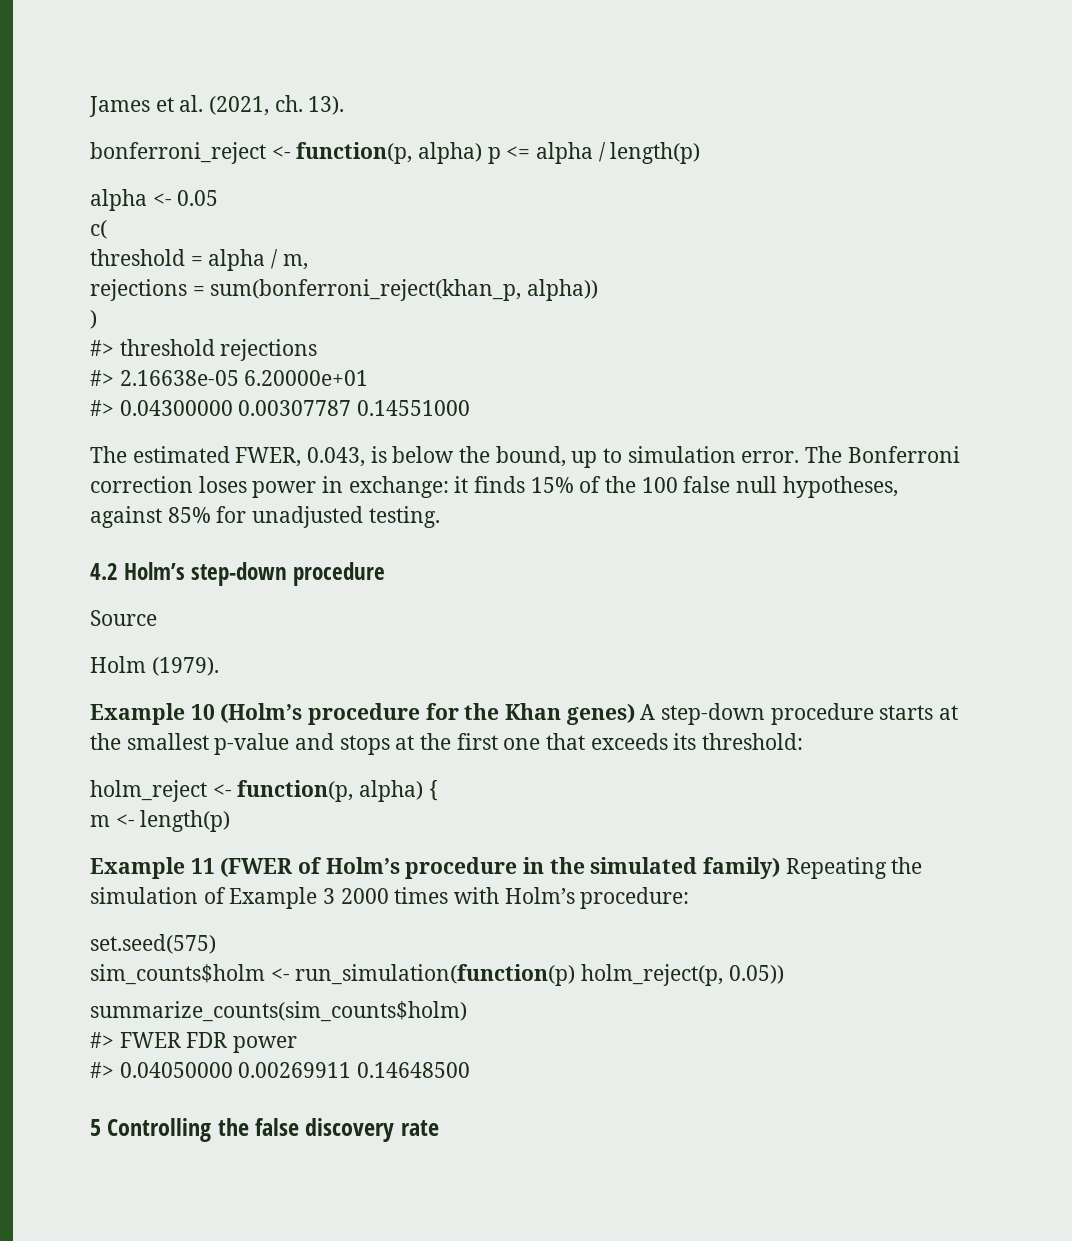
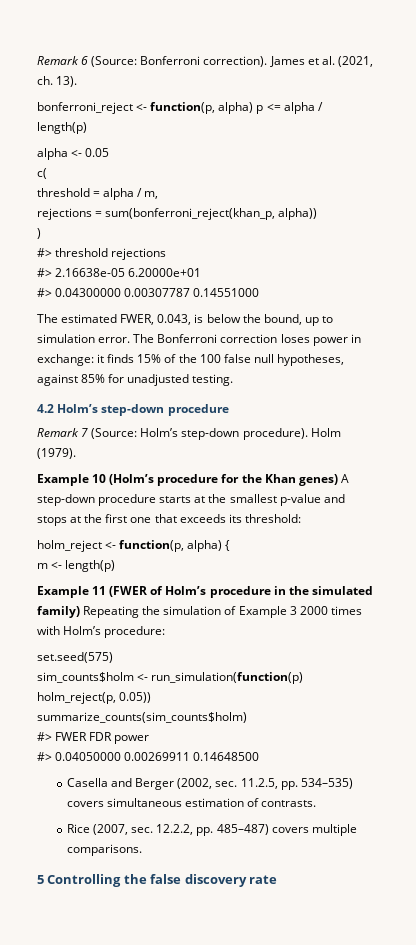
+ Remark 6 (Source: Bonferroni correction).
- Source
- Holm (1979).
+ Remark 7 (Source: Holm’s step-down procedure). Holm (1979).
+ Casella and Berger (2002, sec. 11.2.5, pp. 534–535) covers simultaneous estimation of contrasts.
+ Rice (2007, sec. 12.2.2, pp. 485–487) covers multiple comparisons.

